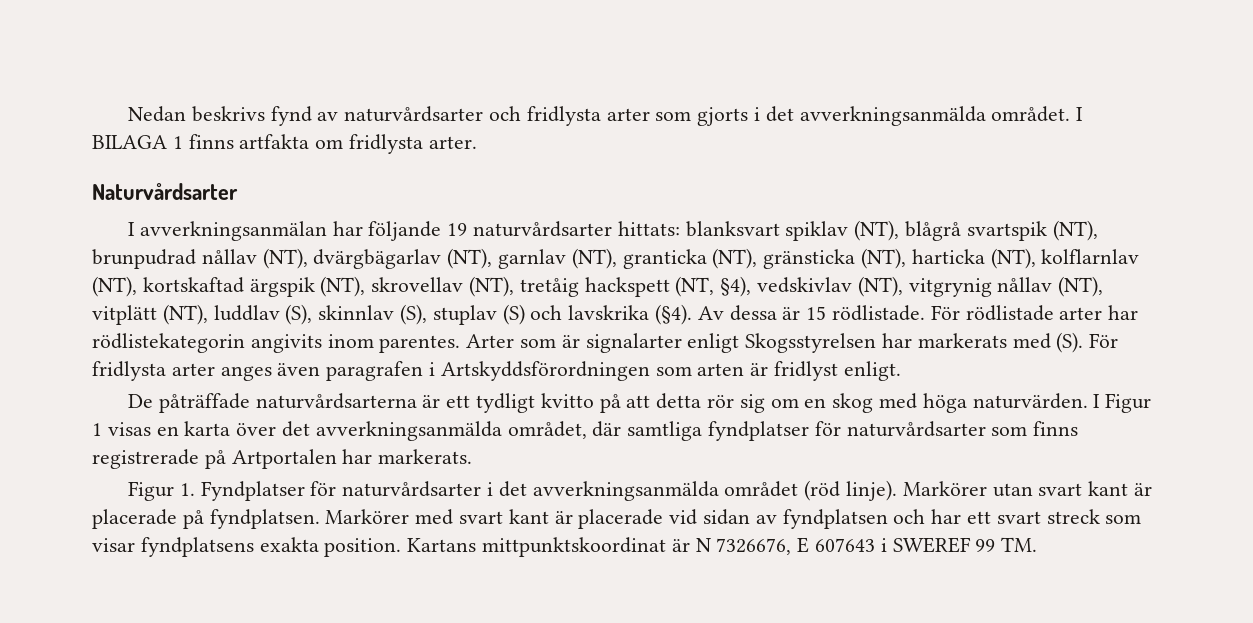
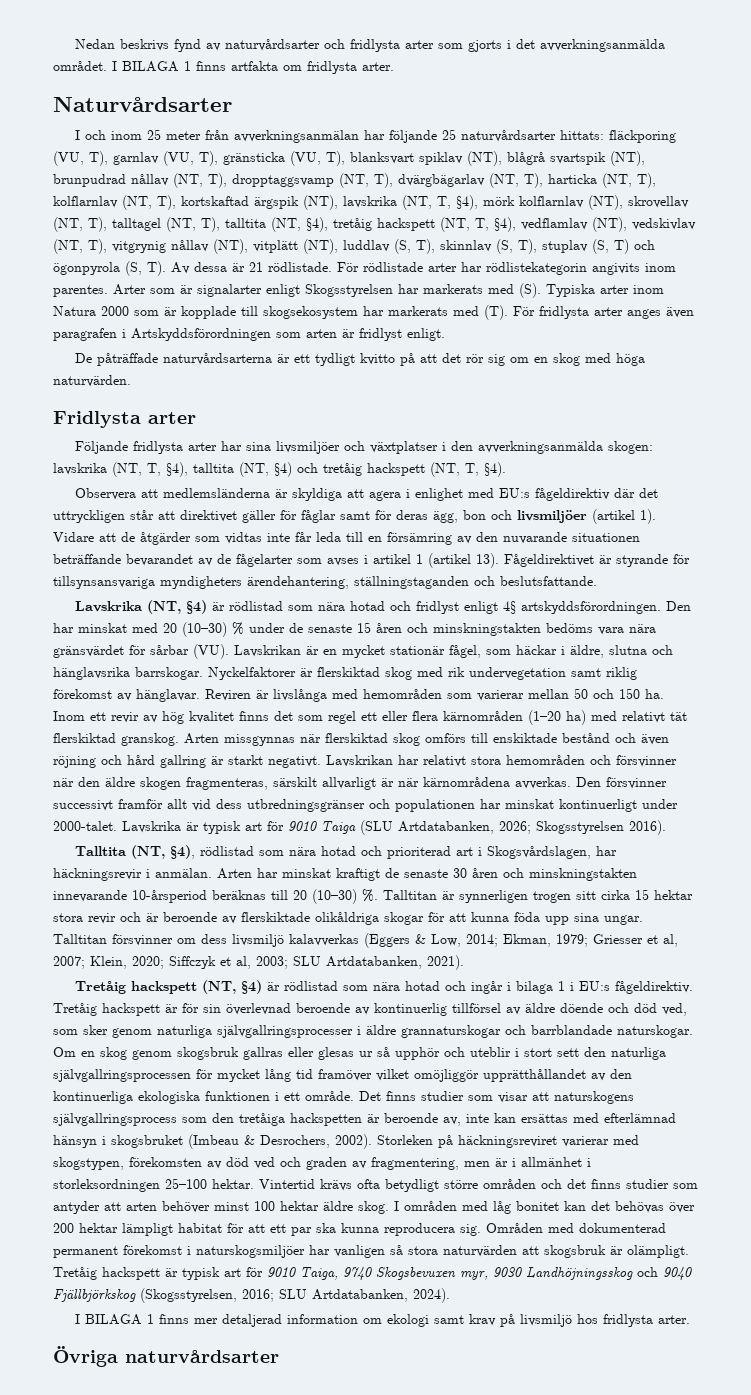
- I avverkningsanmälan har följande 19 naturvårdsarter hittats: blanksvart spiklav (NT), blågrå svartspik (NT), brunpudrad nållav (NT), dvärgbägarlav (NT), garnlav (NT), granticka (NT), gränsticka (NT), harticka (NT), kolflarnlav (NT), kortskaftad ärgspik (NT), skrovellav (NT), tretåig hackspett (NT, §4), vedskivlav (NT), vitgrynig nållav (NT), vitplätt (NT), luddlav (S), skinnlav (S), stuplav (S) och lavskrika (§4). Av dessa är 15 rödlistade.
+ I och inom 25 meter från avverkningsanmälan har följande 25 naturvårdsarter hittats: fläckporing (VU, T), garnlav (VU, T), gränsticka (VU, T), blanksvart spiklav (NT), blågrå svartspik (NT), brunpudrad nållav (NT, T), dropptaggsvamp (NT, T), dvärgbägarlav (NT, T), harticka (NT, T), kolflarnlav (NT, T), kortskaftad ärgspik (NT), lavskrika (NT, T, §4), mörk kolflarnlav (NT), skrovellav (NT, T), talltagel (NT, T), talltita (NT, §4), tretåig hackspett (NT, T, §4), vedflamlav (NT), vedskivlav (NT, T), vitgrynig nållav (NT), vitplätt (NT), luddlav (S, T), skinnlav (S, T), stuplav (S, T) och ögonpyrola (S, T). Av dessa är 21 rödlistade.
- Arter som är signalarter enligt Skogsstyrelsen har markerats med (S). För fridlysta arter anges även paragrafen i Artskyddsförordningen som arten är fridlyst enligt.
+ Arter som är signalarter enligt Skogsstyrelsen har markerats med (S). Typiska arter inom Natura 2000 som är kopplade till skogsekosystem har markerats med (T). För fridlysta arter anges även paragrafen i Artskyddsförordningen som arten är fridlyst enligt.
- De påträffade naturvårdsarterna är ett tydligt kvitto på att detta rör sig om en skog med höga naturvärden. I Figur 1 visas en karta över det avverkningsanmälda området, där samtliga fyndplatser för naturvårdsarter som finns registrerade på Artportalen har markerats.
- Figur 1. Fyndplatser för naturvårdsarter i det avverkningsanmälda området (röd linje). Markörer utan svart kant är placerade på fyndplatsen. Markörer med svart kant är placerade vid sidan av fyndplatsen och har ett svart streck som visar fyndplatsens exakta position. Kartans mittpunktskoordinat är N 7326676, E 607643 i SWEREF 99 TM.
+ De påträffade naturvårdsarterna är ett tydligt kvitto på att det rör sig om en skog med höga naturvärden.
+ Fridlysta arter
+ Följande fridlysta arter har sina livsmiljöer och växtplatser i den avverkningsanmälda skogen: lavskrika (NT, T, §4), talltita (NT, §4) och tretåig hackspett (NT, T, §4).
+ Observera att medlemsländerna är skyldiga att agera i enlighet med EU:s fågeldirektiv där det uttryckligen står att direktivet gäller för fåglar samt för deras ägg, bon och livsmiljöer (artikel 1). Vidare att de åtgärder som vidtas inte får leda till en försämring av den nuvarande situationen beträffande bevarandet av de fågelarter som avses i artikel 1 (artikel 13). Fågeldirektivet är styrande för tillsynsansvariga myndigheters ärendehantering, ställningstaganden och beslutsfattande.
+ Lavskrika (NT, §4) är rödlistad som nära hotad och fridlyst enligt 4§ artskyddsförordningen. Den har minskat med 20 (10–30) % under de senaste 15 åren och minskningstakten bedöms vara nära gränsvärdet för sårbar (VU). Lavskrikan är en mycket stationär fågel, som häckar i äldre, slutna och hänglavsrika barrskogar. Nyckelfaktorer är flerskiktad skog med rik undervegetation samt riklig förekomst av hänglavar. Reviren är livslånga med hemområden som varierar mellan 50 och 150 ha. Inom ett revir av hög kvalitet finns det som regel ett eller flera kärnområden (1–20 ha) med relativt tät flerskiktad granskog. Arten missgynnas när flerskiktad skog omförs till enskiktade bestånd och även röjning och hård gallring är starkt negativt. Lavskrikan har relativt stora hemområden och försvinner när den äldre skogen fragmenteras, särskilt allvarligt är när kärnområdena avverkas. Den försvinner successivt framför allt vid dess utbredningsgränser och populationen har minskat kontinuerligt under 2000-talet. Lavskrika är typisk art för 9010 Taiga (SLU Artdatabanken, 2026; Skogsstyrelsen 2016).
+ Talltita (NT, §4), rödlistad som nära hotad och prioriterad art i Skogsvårdslagen, har häckningsrevir i anmälan. Arten har minskat kraftigt de senaste 30 åren och minskningstakten innevarande 10-årsperiod beräknas till 20 (10–30) %. Talltitan är synnerligen trogen sitt cirka 15 hektar stora revir och är beroende av flerskiktade olikåldriga skogar för att kunna föda upp sina ungar. Talltitan försvinner om dess livsmiljö kalavverkas (Eggers & Low, 2014; Ekman, 1979; Griesser et al, 2007; Klein, 2020; Siffczyk et al, 2003; SLU Artdatabanken, 2021).
+ Tretåig hackspett (NT, §4) är rödlistad som nära hotad och ingår i bilaga 1 i EU:s fågeldirektiv. Tretåig hackspett är för sin överlevnad beroende av kontinuerlig tillförsel av äldre döende och död ved, som sker genom naturliga självgallringsprocesser i äldre grannaturskogar och barrblandade naturskogar. Om en skog genom skogsbruk gallras eller glesas ur så upphör och uteblir i stort sett den naturliga självgallringsprocessen för mycket lång tid framöver vilket omöjliggör upprätthållandet av den kontinuerliga ekologiska funktionen i ett område. Det finns studier som visar att naturskogens självgallringsprocess som den tretåiga hackspetten är beroende av, inte kan ersättas med efterlämnad hänsyn i skogsbruket (Imbeau & Desrochers, 2002). Storleken på häckningsreviret varierar med skogstypen, förekomsten av död ved och graden av fragmentering, men är i allmänhet i storleksordningen 25–100 hektar. Vintertid krävs ofta betydligt större områden och det finns studier som antyder att arten behöver minst 100 hektar äldre skog. I områden med låg bonitet kan det behövas över 200 hektar lämpligt habitat för att ett par ska kunna reproducera sig. Områden med dokumenterad permanent förekomst i naturskogsmiljöer har vanligen så stora naturvärden att skogsbruk är olämpligt. Tretåig hackspett är typisk art för 9010 Taiga, 9740 Skogsbevuxen myr, 9030 Landhöjningsskog och 9040 Fjällbjörkskog (Skogsstyrelsen, 2016; SLU Artdatabanken, 2024).
+ I BILAGA 1 finns mer detaljerad information om ekologi samt krav på livsmiljö hos fridlysta arter.
+ Övriga naturvårdsarter

